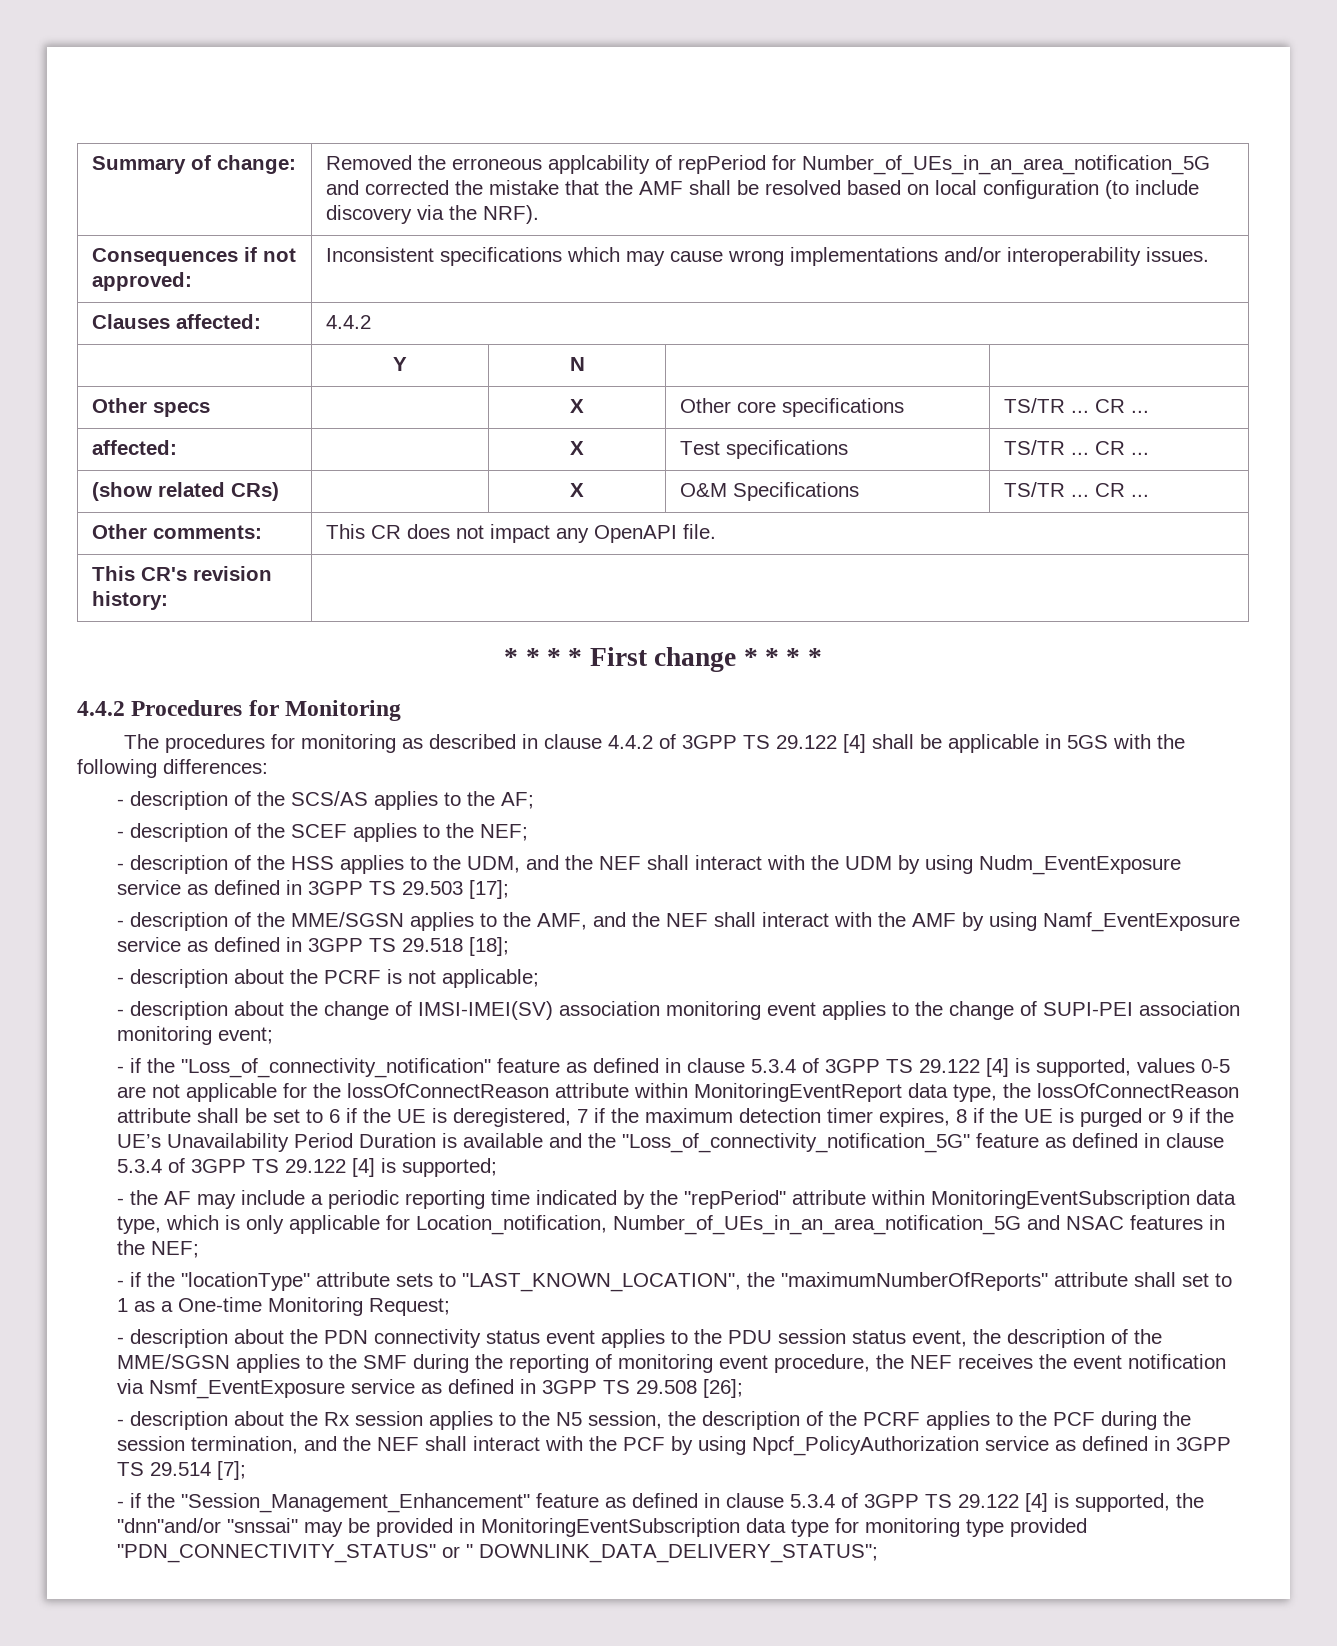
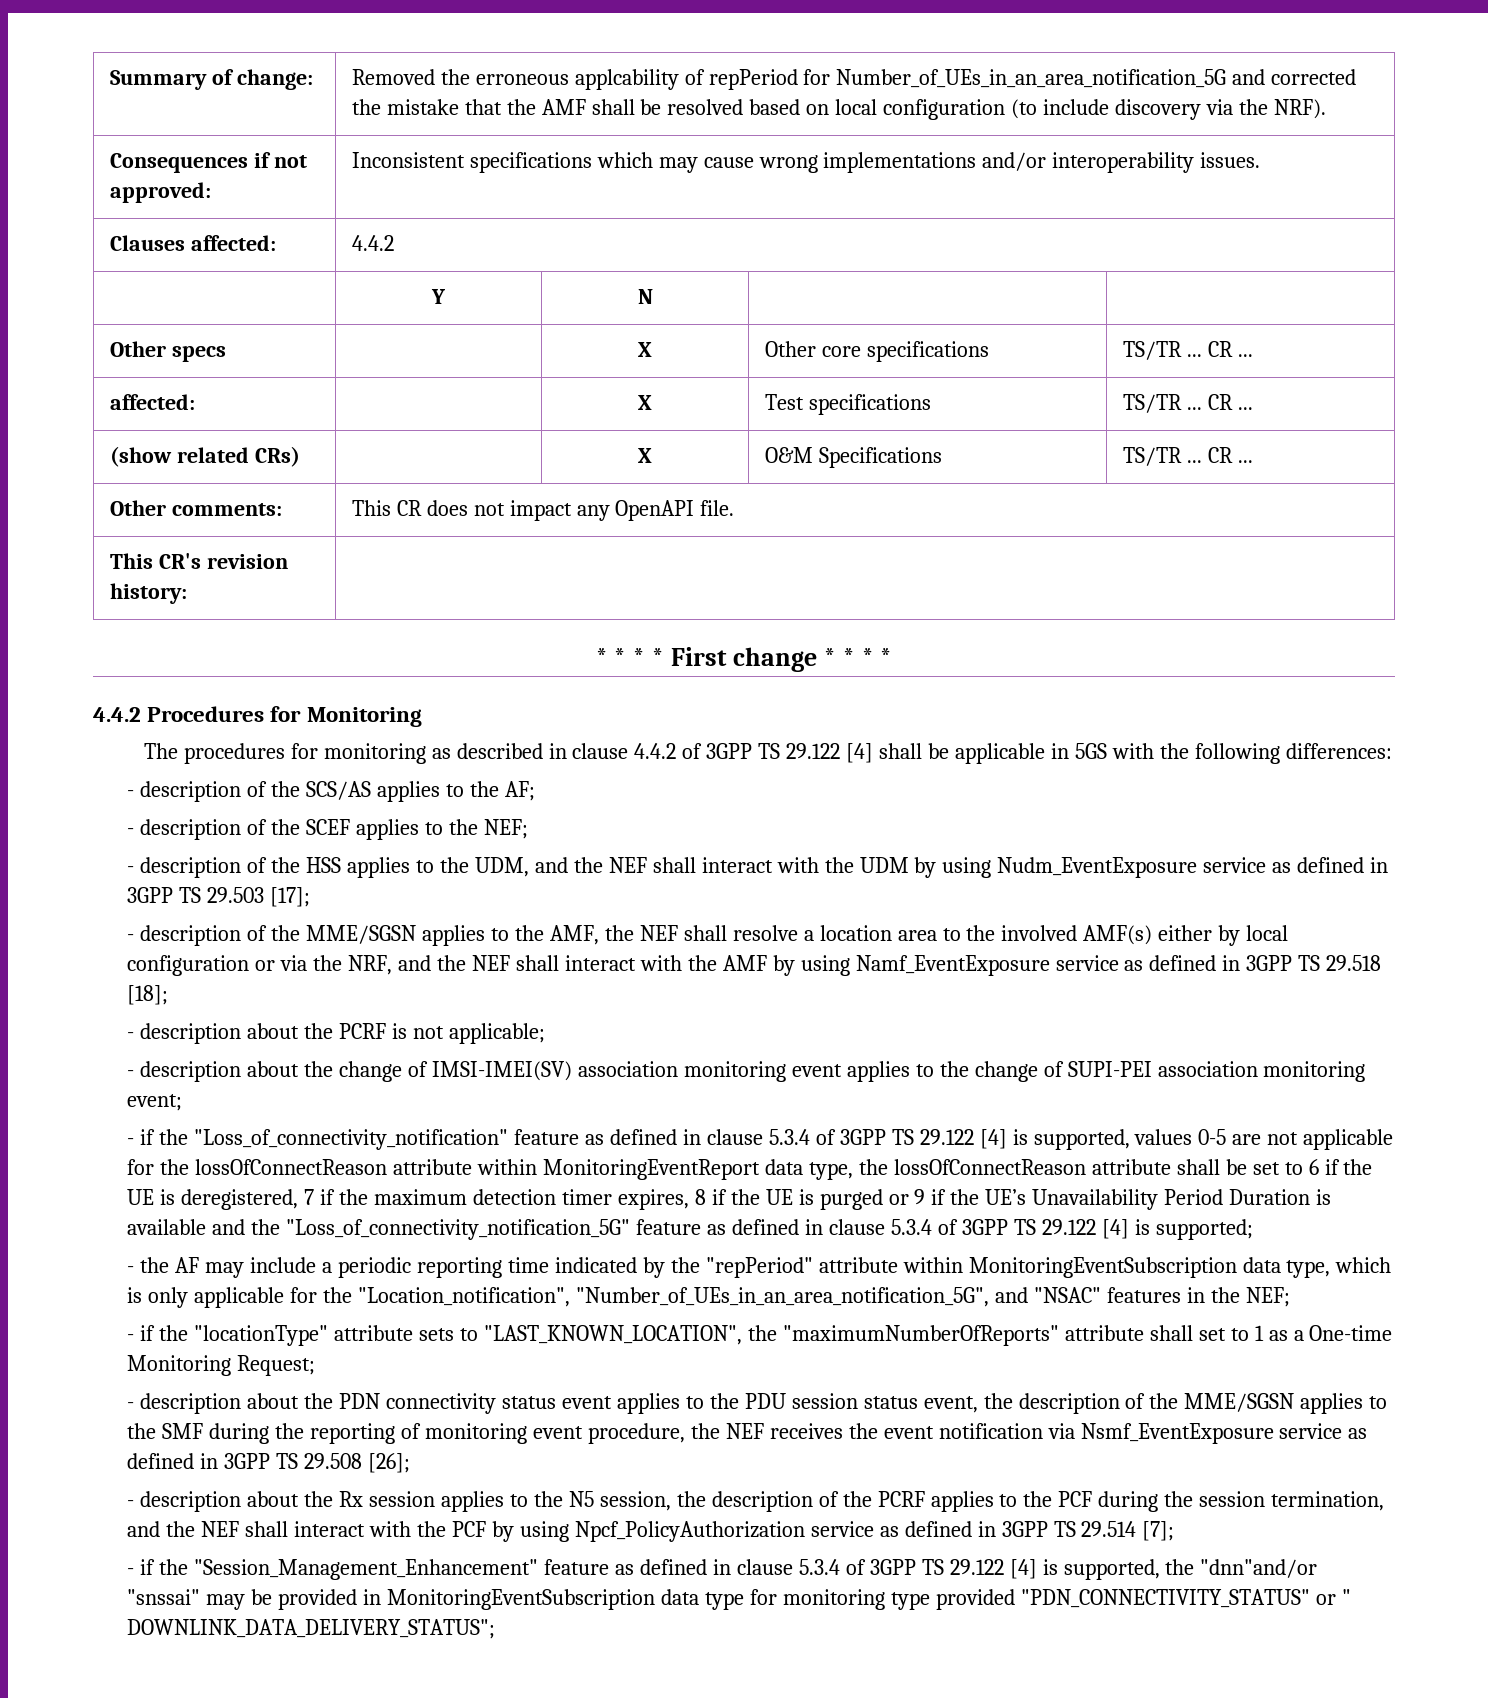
- - description of the MME/SGSN applies to the AMF, and the NEF shall interact with the AMF by using Namf_EventExposure service as defined in 3GPP TS 29.518 [18];
+ - description of the MME/SGSN applies to the AMF, the NEF shall resolve a location area to the involved AMF(s) either by local configuration or via the NRF, and the NEF shall interact with the AMF by using Namf_EventExposure service as defined in 3GPP TS 29.518 [18];
- - the AF may include a periodic reporting time indicated by the "repPeriod" attribute within MonitoringEventSubscription data type, which is only applicable for Location_notification, Number_of_UEs_in_an_area_notification_5G and NSAC features in the NEF;
+ - the AF may include a periodic reporting time indicated by the "repPeriod" attribute within MonitoringEventSubscription data type, which is only applicable for the "Location_notification", "Number_of_UEs_in_an_area_notification_5G", and "NSAC" features in the NEF;

